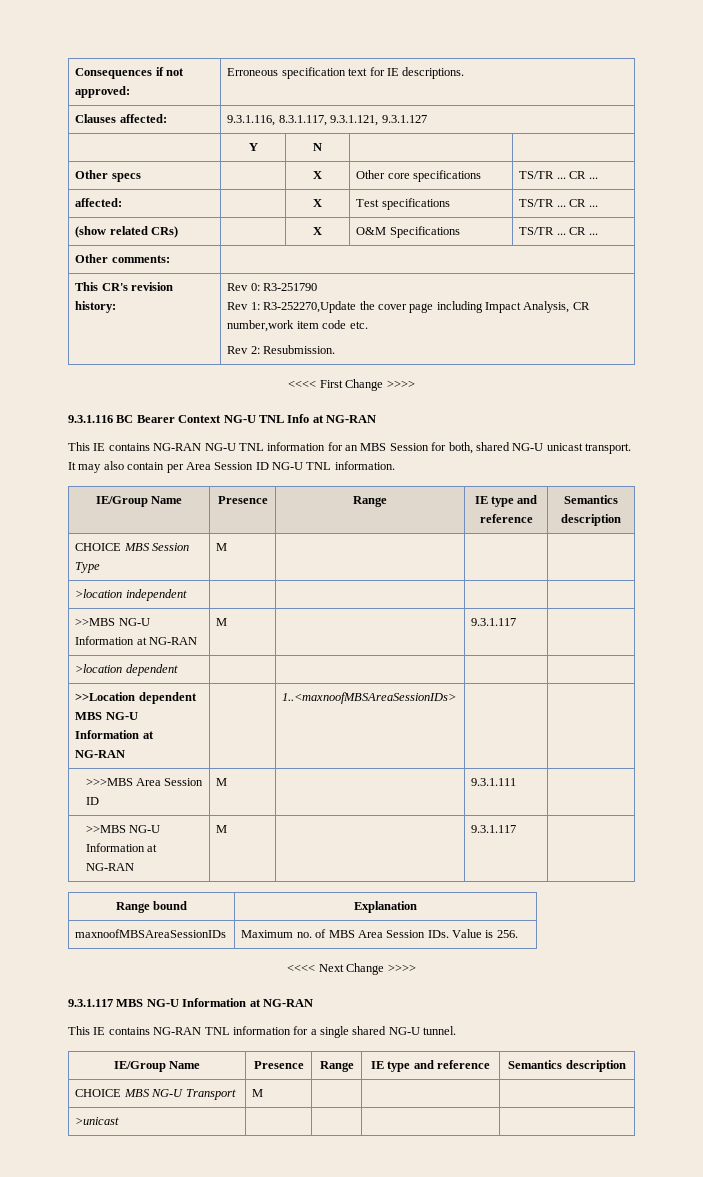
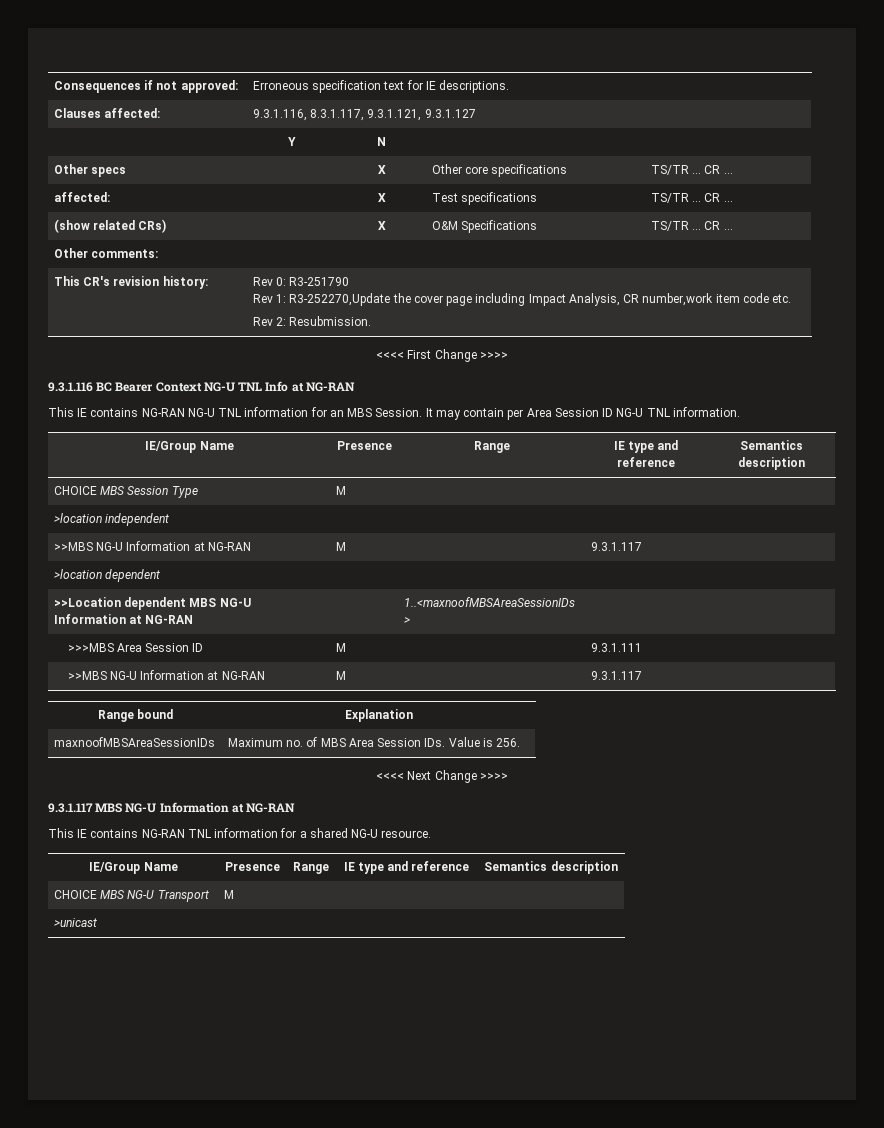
- This IE contains NG-RAN NG-U TNL information for an MBS Session for both, shared NG-U unicast transport.
+ This IE contains NG-RAN NG-U TNL information for an MBS Session.
- It may also contain per Area Session ID NG-U TNL information.
+ It may contain per Area Session ID NG-U TNL information.
- This IE contains NG-RAN TNL information for a single shared NG-U tunnel.
+ This IE contains NG-RAN TNL information for a shared NG-U resource.

